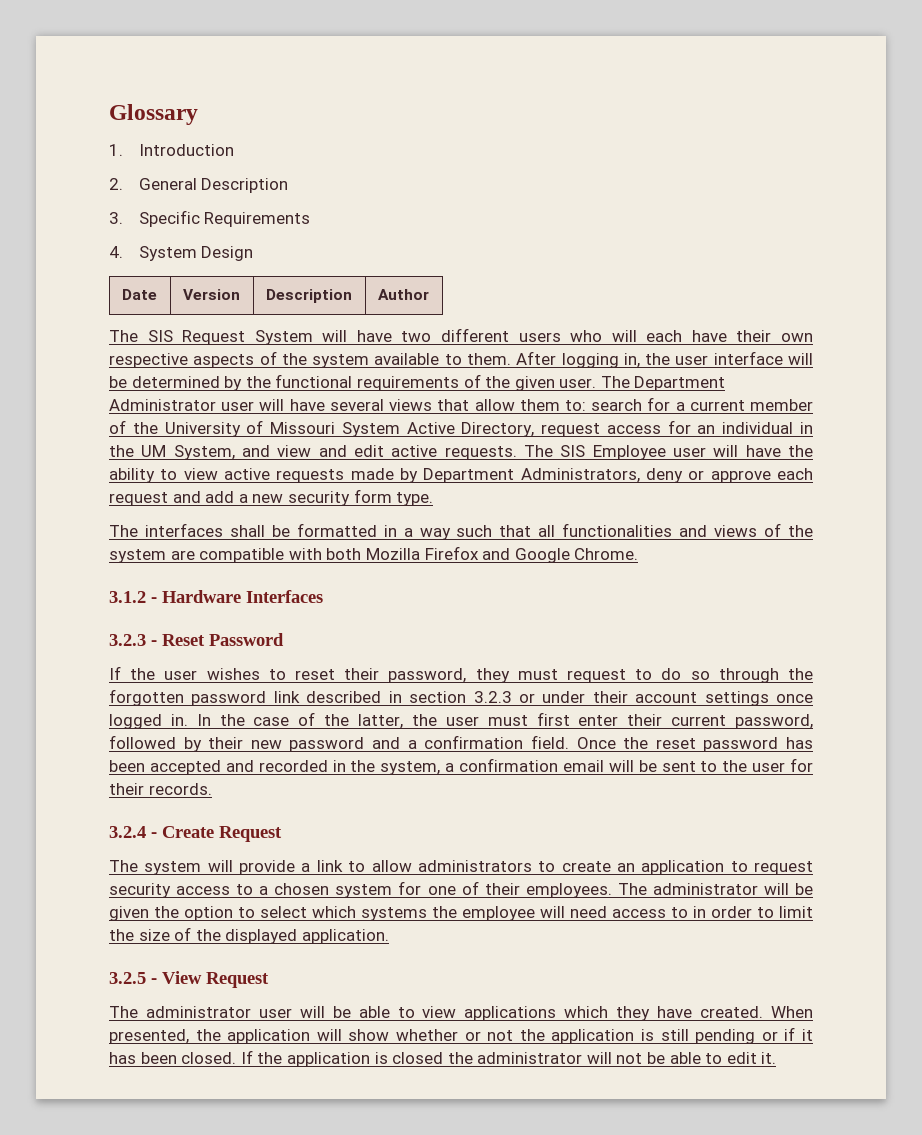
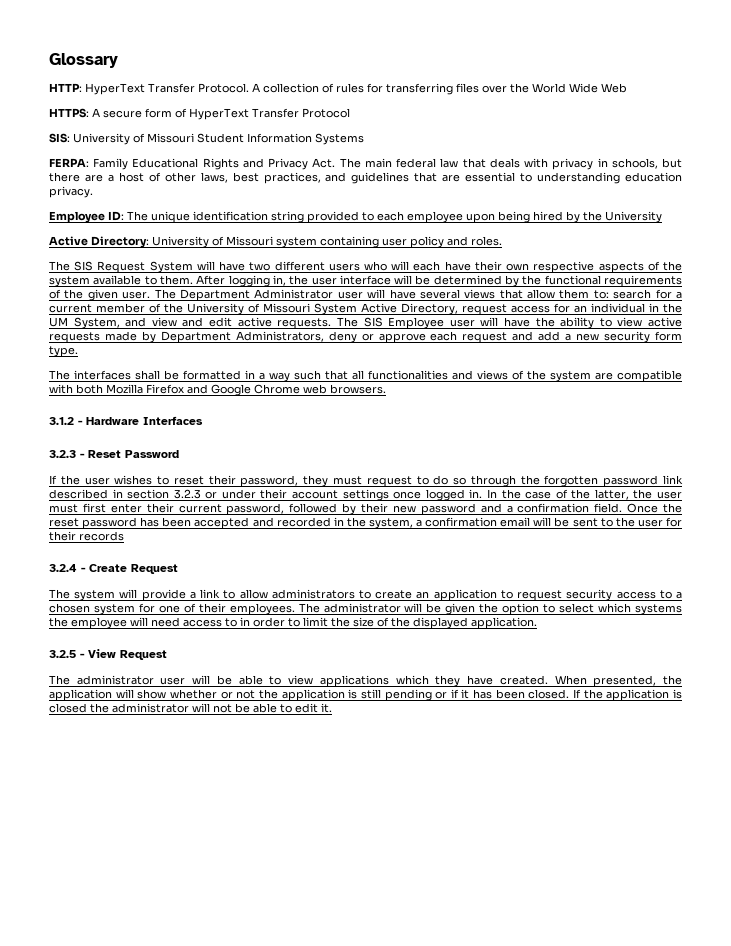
- 1. Introduction
- 2. General Description
- 3. Specific Requirements
- 4. System Design
- Date | Version | Description | Author
+ HTTP: HyperText Transfer Protocol. A collection of rules for transferring files over the World Wide Web
+ HTTPS: A secure form of HyperText Transfer Protocol
+ SIS: University of Missouri Student Information Systems
+ FERPA: Family Educational Rights and Privacy Act. The main federal law that deals with privacy in schools, but there are a host of other laws, best practices, and guidelines that are essential to understanding education privacy.
+ Employee ID: The unique identification string provided to each employee upon being hired by the University
+ Active Directory: University of Missouri system containing user policy and roles.
- The interfaces shall be formatted in a way such that all functionalities and views of the system are compatible with both Mozilla Firefox and Google Chrome.
+ The interfaces shall be formatted in a way such that all functionalities and views of the system are compatible with both Mozilla Firefox and Google Chrome web browsers.
- Once the reset password has been accepted and recorded in the system, a confirmation email will be sent to the user for their records.
+ Once the reset password has been accepted and recorded in the system, a confirmation email will be sent to the user for their records

